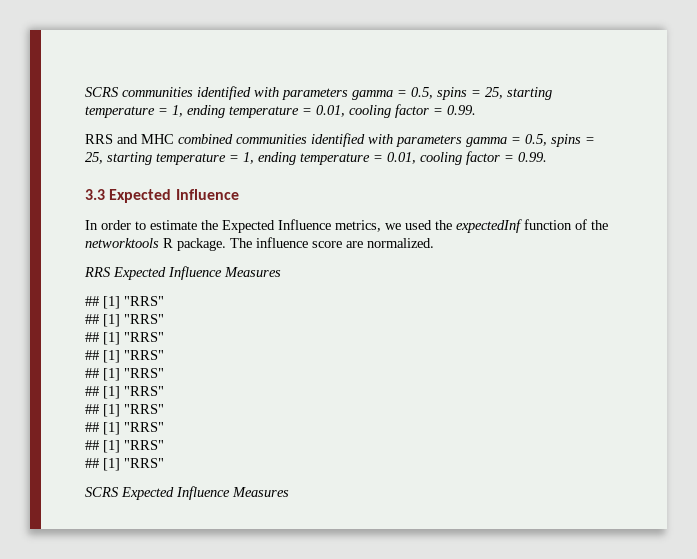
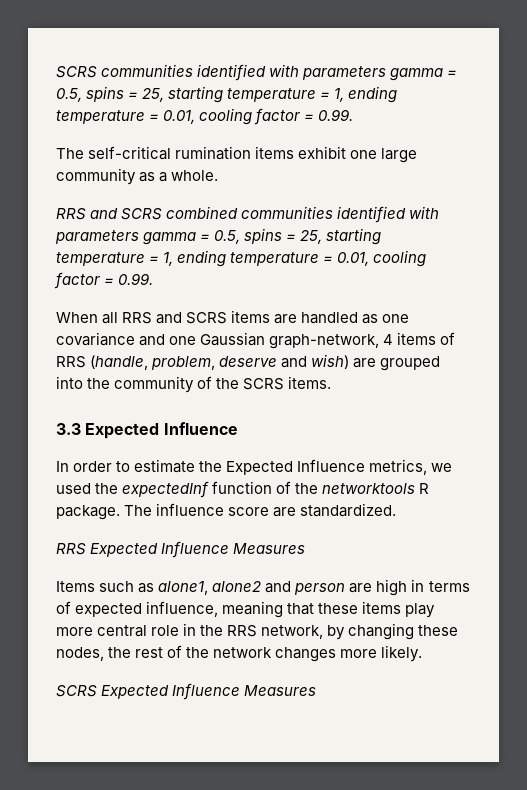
- RRS and MHC combined communities identified with parameters gamma = 0.5, spins = 25, starting temperature = 1, ending temperature = 0.01, cooling factor = 0.99.
+ The self-critical rumination items exhibit one large community as a whole.
+ RRS and SCRS combined communities identified with parameters gamma = 0.5, spins = 25, starting temperature = 1, ending temperature = 0.01, cooling factor = 0.99.
+ When all RRS and SCRS items are handled as one covariance and one Gaussian graph-network, 4 items of RRS (handle, problem, deserve and wish) are grouped into the community of the SCRS items.
- The influence score are normalized.
+ The influence score are standardized.
  RRS Expected Influence Measures
- ## [1] "RRS"
- ## [1] "RRS"
- ## [1] "RRS"
- ## [1] "RRS"
- ## [1] "RRS"
- ## [1] "RRS"
- ## [1] "RRS"
- ## [1] "RRS"
- ## [1] "RRS"
- ## [1] "RRS"
+ Items such as alone1, alone2 and person are high in terms of expected influence, meaning that these items play more central role in the RRS network, by changing these nodes, the rest of the network changes more likely.

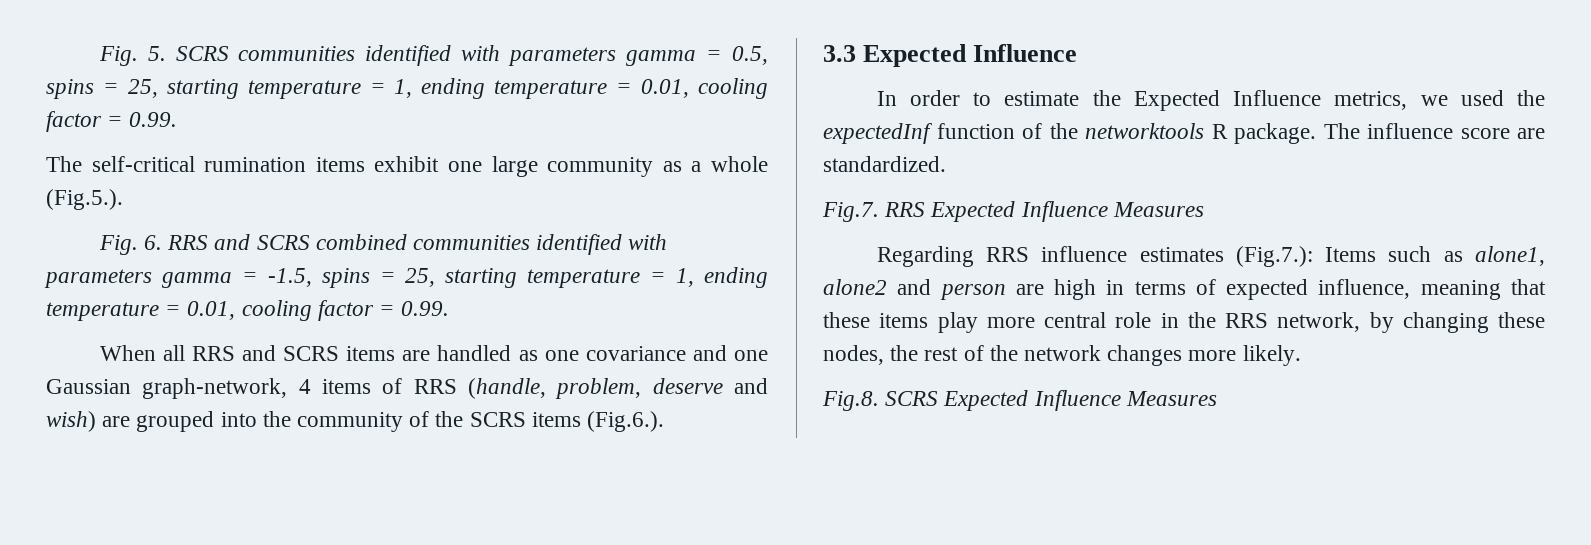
- SCRS communities identified with parameters gamma = 0.5, spins = 25, starting temperature = 1, ending temperature = 0.01, cooling factor = 0.99.
+ Fig. 5. SCRS communities identified with parameters gamma = 0.5, spins = 25, starting temperature = 1, ending temperature = 0.01, cooling factor = 0.99.
- The self-critical rumination items exhibit one large community as a whole.
- RRS and SCRS combined communities identified with parameters gamma = 0.5, spins = 25, starting temperature = 1, ending temperature = 0.01, cooling factor = 0.99.
+ The self-critical rumination items exhibit one large community as a whole (Fig.5.).
+ Fig. 6. RRS and SCRS combined communities identified with parameters gamma = -1.5, spins = 25, starting temperature = 1, ending temperature = 0.01, cooling factor = 0.99.
- When all RRS and SCRS items are handled as one covariance and one Gaussian graph-network, 4 items of RRS (handle, problem, deserve and wish) are grouped into the community of the SCRS items.
+ When all RRS and SCRS items are handled as one covariance and one Gaussian graph-network, 4 items of RRS (handle, problem, deserve and wish) are grouped into the community of the SCRS items (Fig.6.).
- RRS Expected Influence Measures
+ Fig.7. RRS Expected Influence Measures
- Items such as alone1, alone2 and person are high in terms of expected influence, meaning that these items play more central role in the RRS network, by changing these nodes, the rest of the network changes more likely.
+ Regarding RRS influence estimates (Fig.7.): Items such as alone1, alone2 and person are high in terms of expected influence, meaning that these items play more central role in the RRS network, by changing these nodes, the rest of the network changes more likely.
- SCRS Expected Influence Measures
+ Fig.8. SCRS Expected Influence Measures

